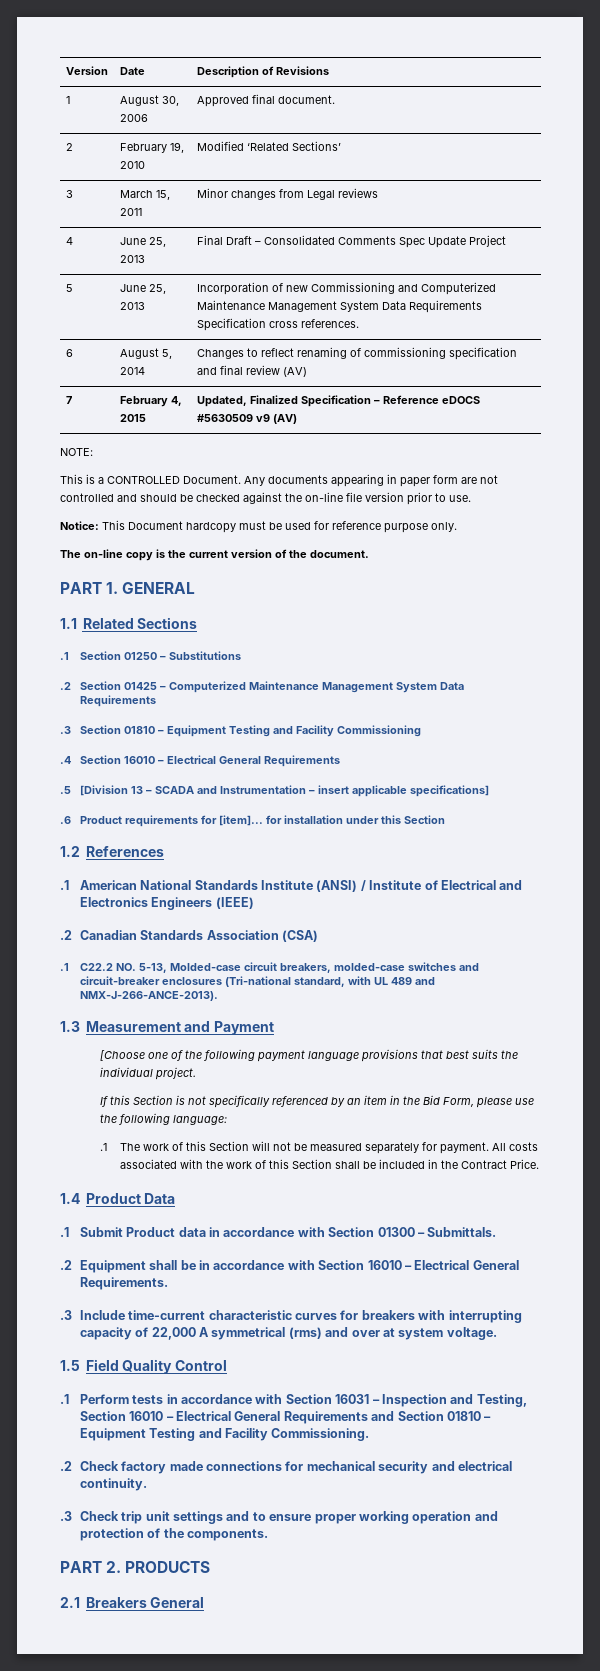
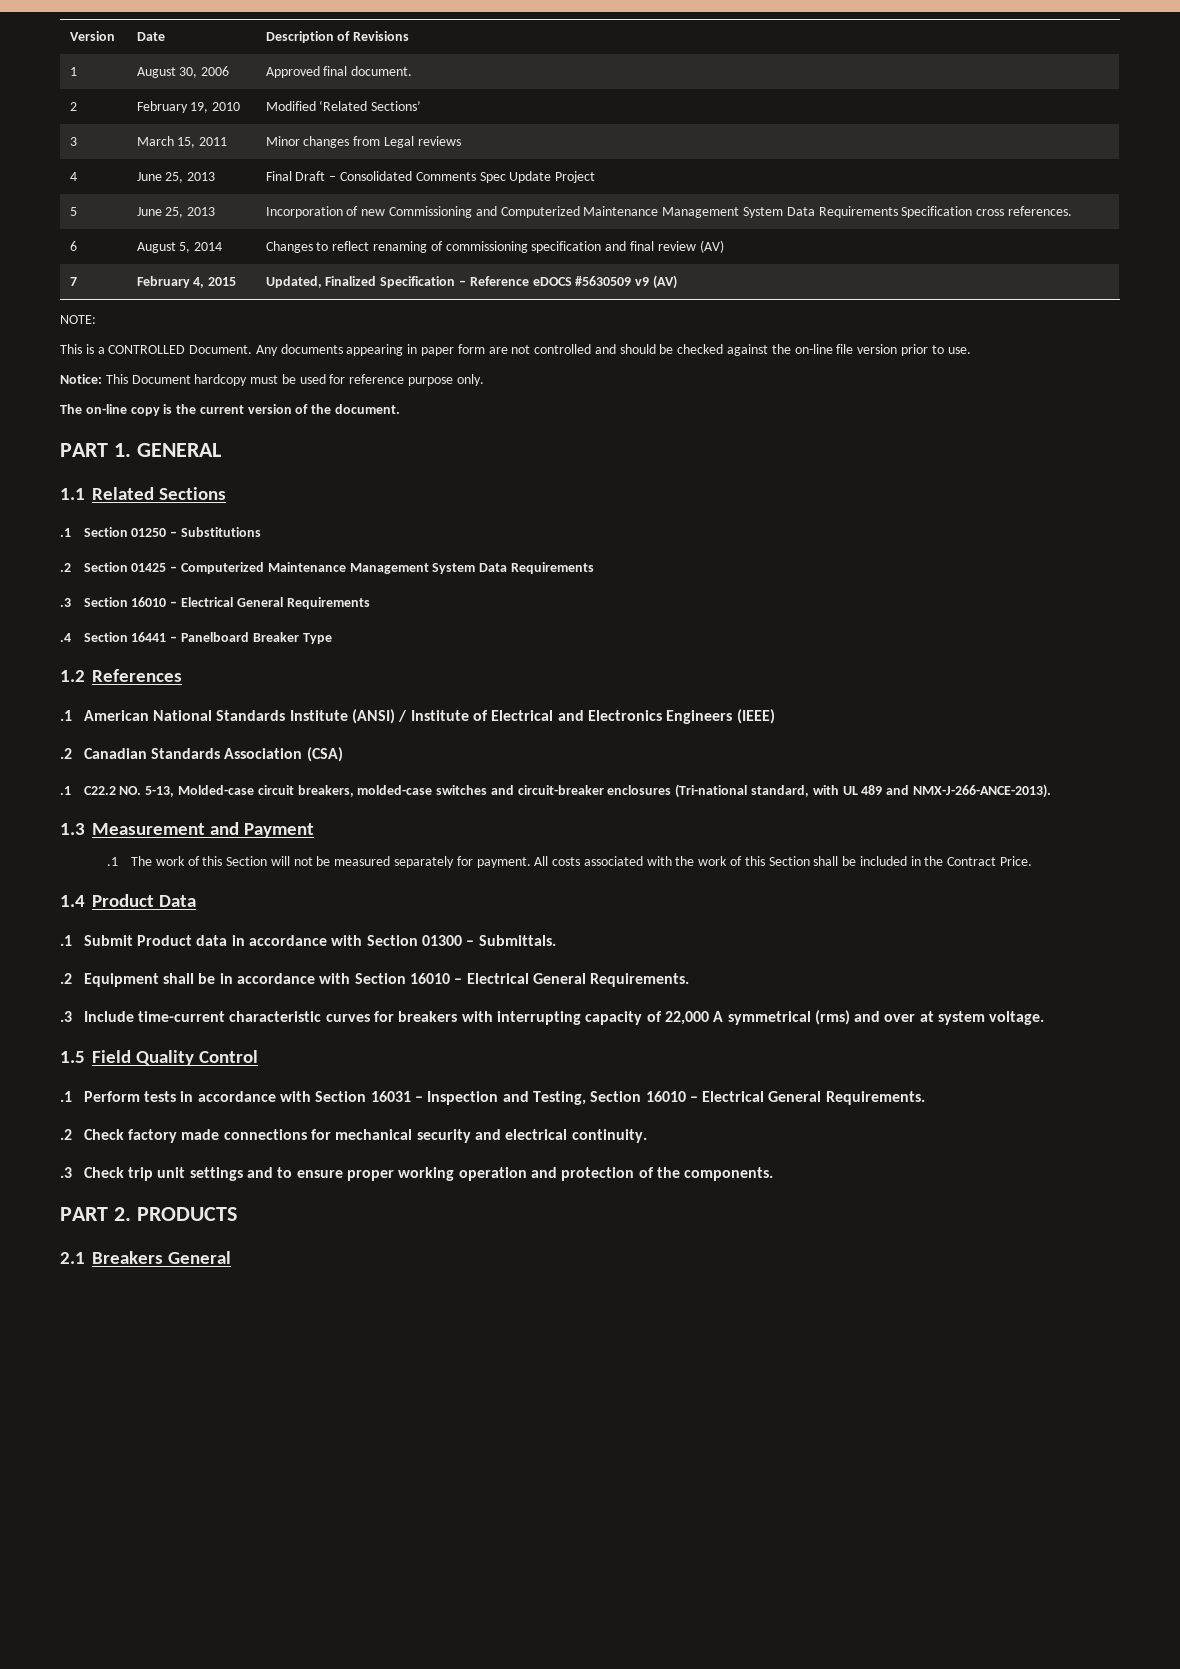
- .3 Section 01810 – Equipment Testing and Facility Commissioning
- .4 Section 16010 – Electrical General Requirements
+ .3 Section 16010 – Electrical General Requirements
- .5 [Division 13 – SCADA and Instrumentation – insert applicable specifications]
- .6 Product requirements for [item]... for installation under this Section
+ .4 Section 16441 – Panelboard Breaker Type
- [Choose one of the following payment language provisions that best suits the individual project.
- If this Section is not specifically referenced by an item in the Bid Form, please use the following language:
- .1 Perform tests in accordance with Section 16031 – Inspection and Testing, Section 16010 – Electrical General Requirements and Section 01810 – Equipment Testing and Facility Commissioning.
+ .1 Perform tests in accordance with Section 16031 – Inspection and Testing, Section 16010 – Electrical General Requirements.

